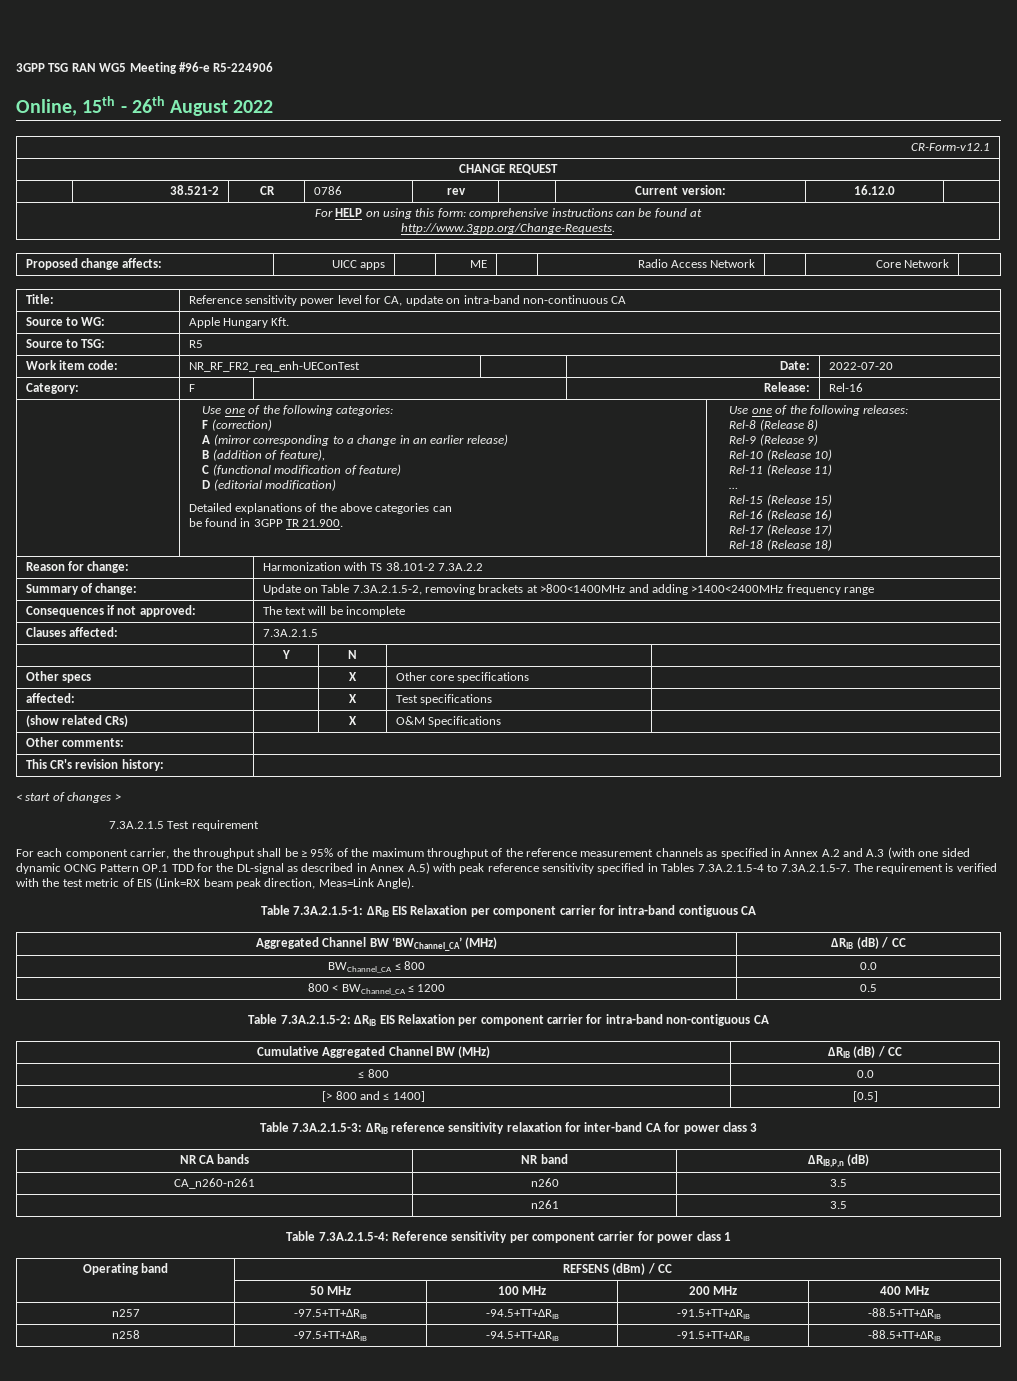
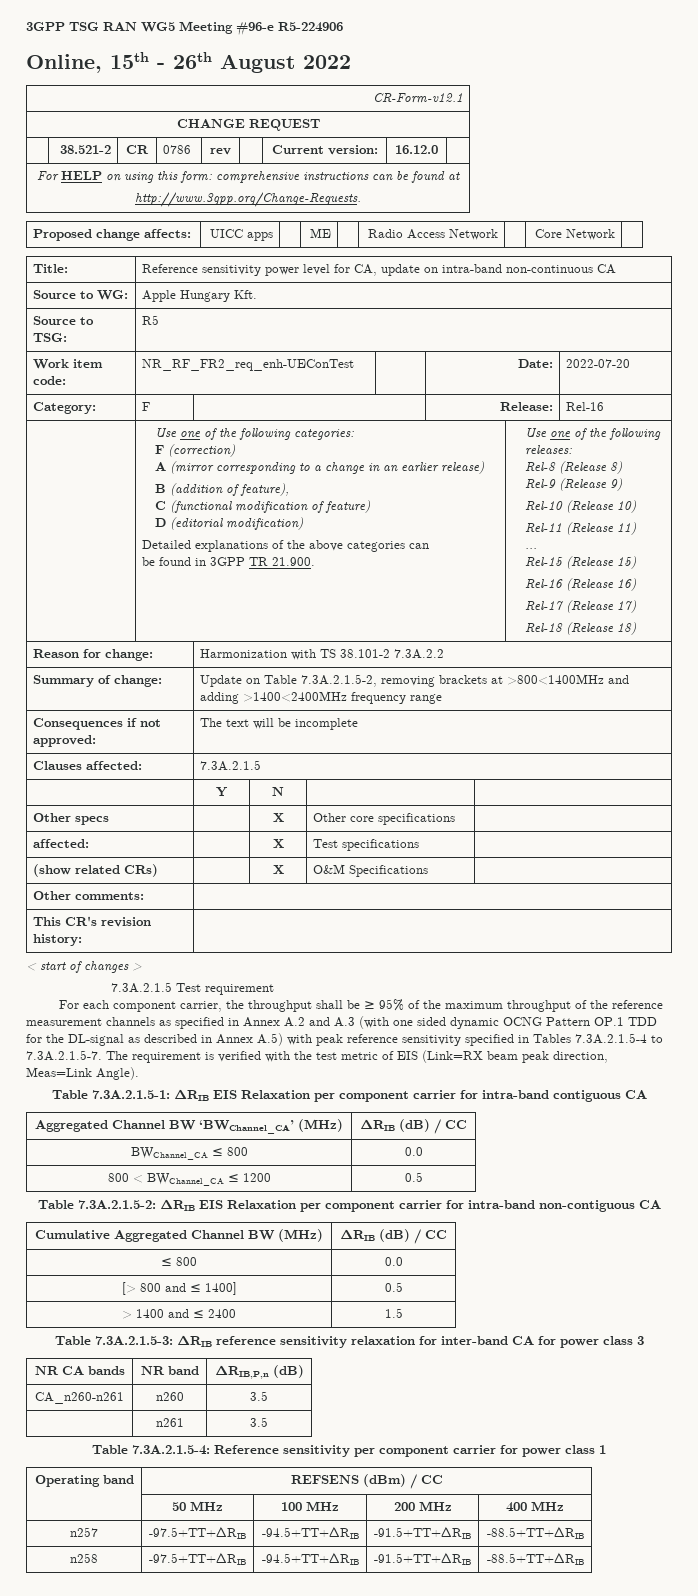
- [> 800 and ≤ 1400] | [0.5]
+ [> 800 and ≤ 1400] | 0.5
+ > 1400 and ≤ 2400 | 1.5

